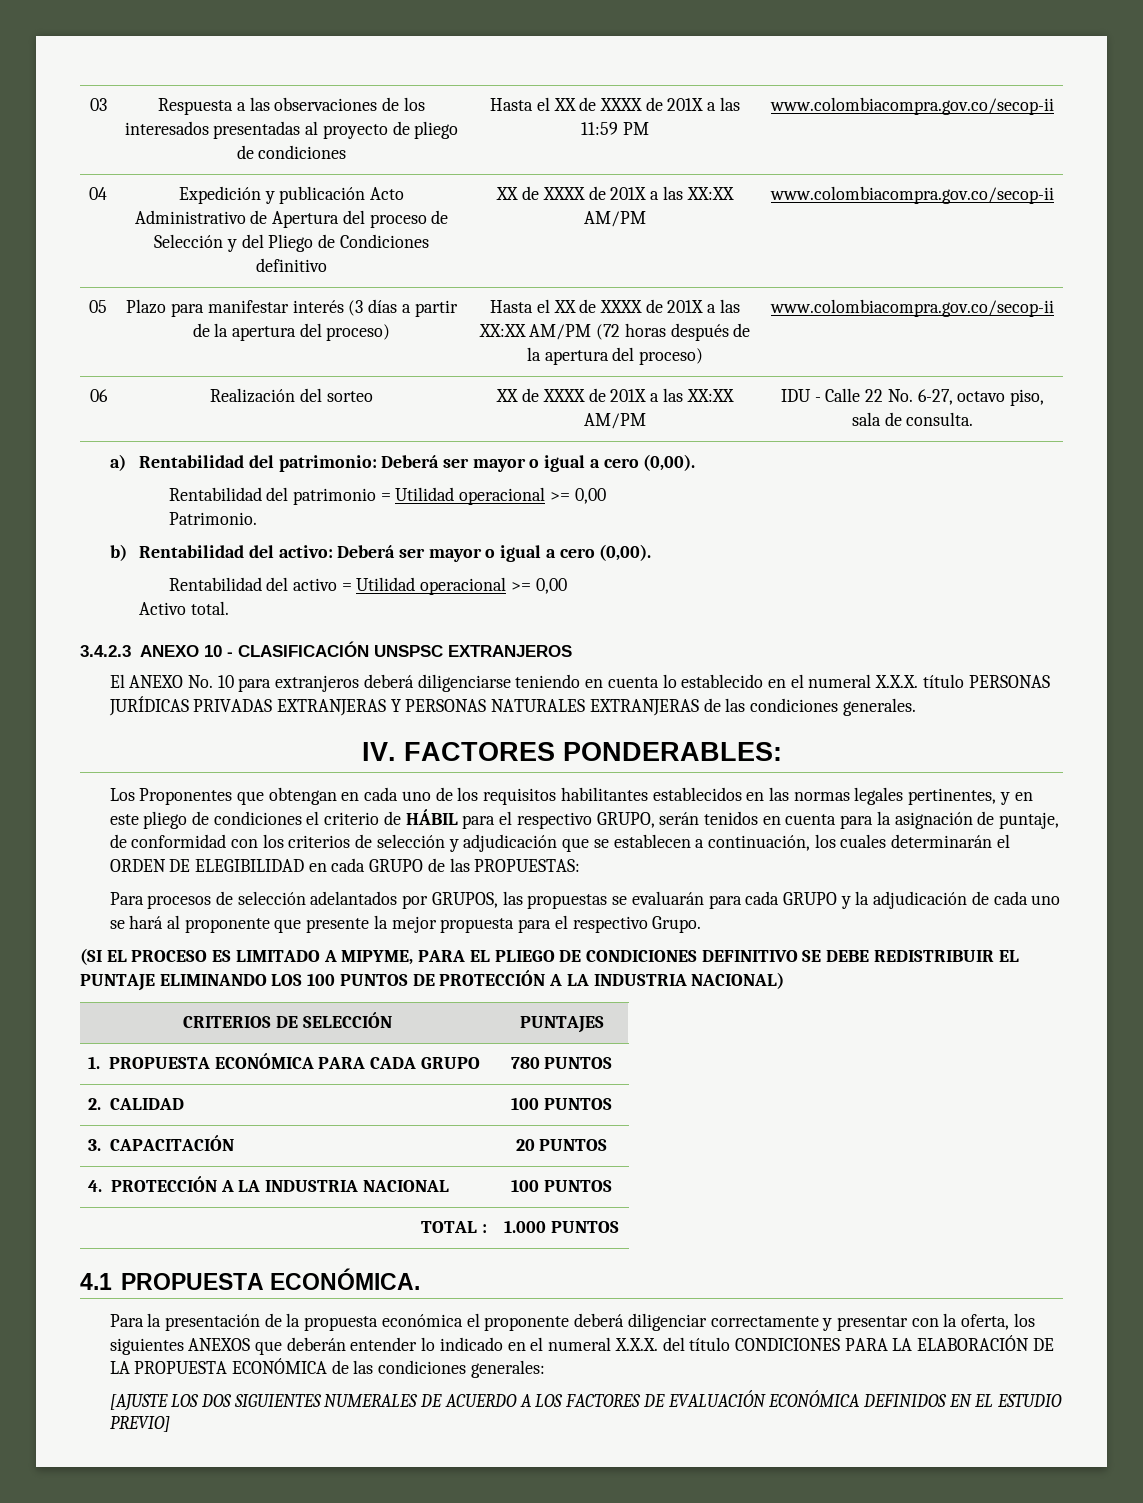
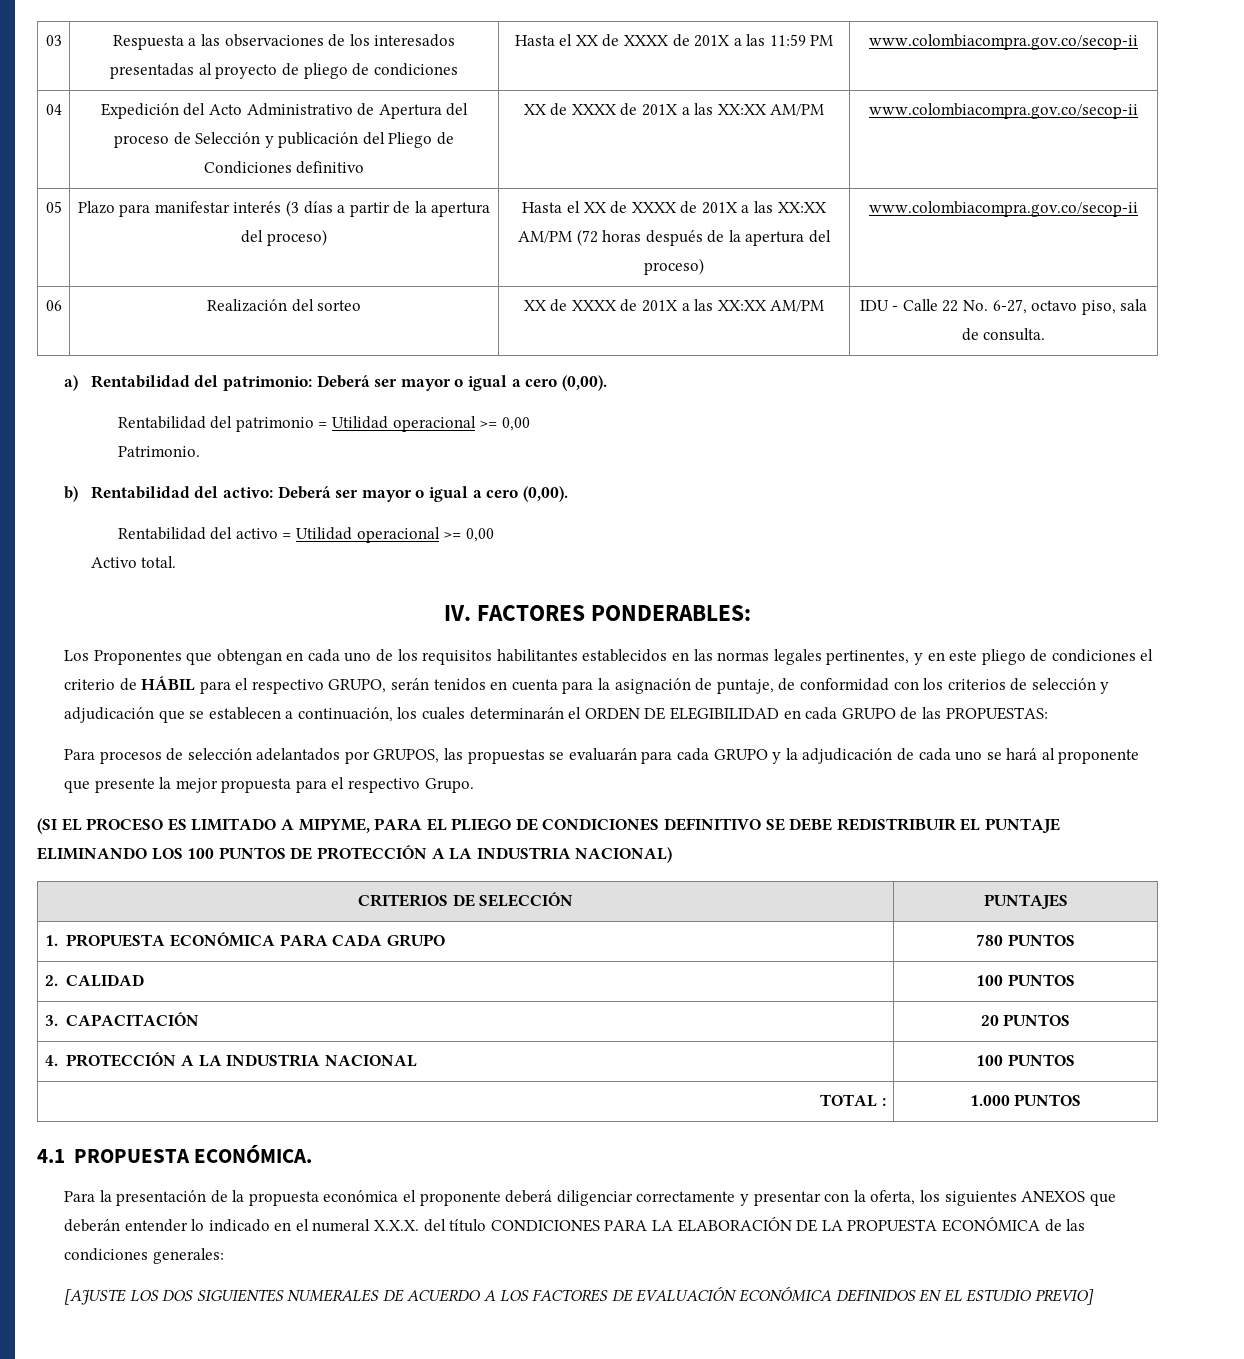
- 04 | Expedición y publicación Acto Administrativo de Apertura del proceso de Selección y del Pliego de Condiciones definitivo | XX de XXXX de 201X a las XX:XX AM/PM | www.colombiacompra.gov.co/secop-ii
+ 04 | Expedición del Acto Administrativo de Apertura del proceso de Selección y publicación del Pliego de Condiciones definitivo | XX de XXXX de 201X a las XX:XX AM/PM | www.colombiacompra.gov.co/secop-ii
- 3.4.2.3 ANEXO 10 - CLASIFICACIÓN UNSPSC EXTRANJEROS
- El ANEXO No. 10 para extranjeros deberá diligenciarse teniendo en cuenta lo establecido en el numeral X.X.X. título PERSONAS JURÍDICAS PRIVADAS EXTRANJERAS Y PERSONAS NATURALES EXTRANJERAS de las condiciones generales.

